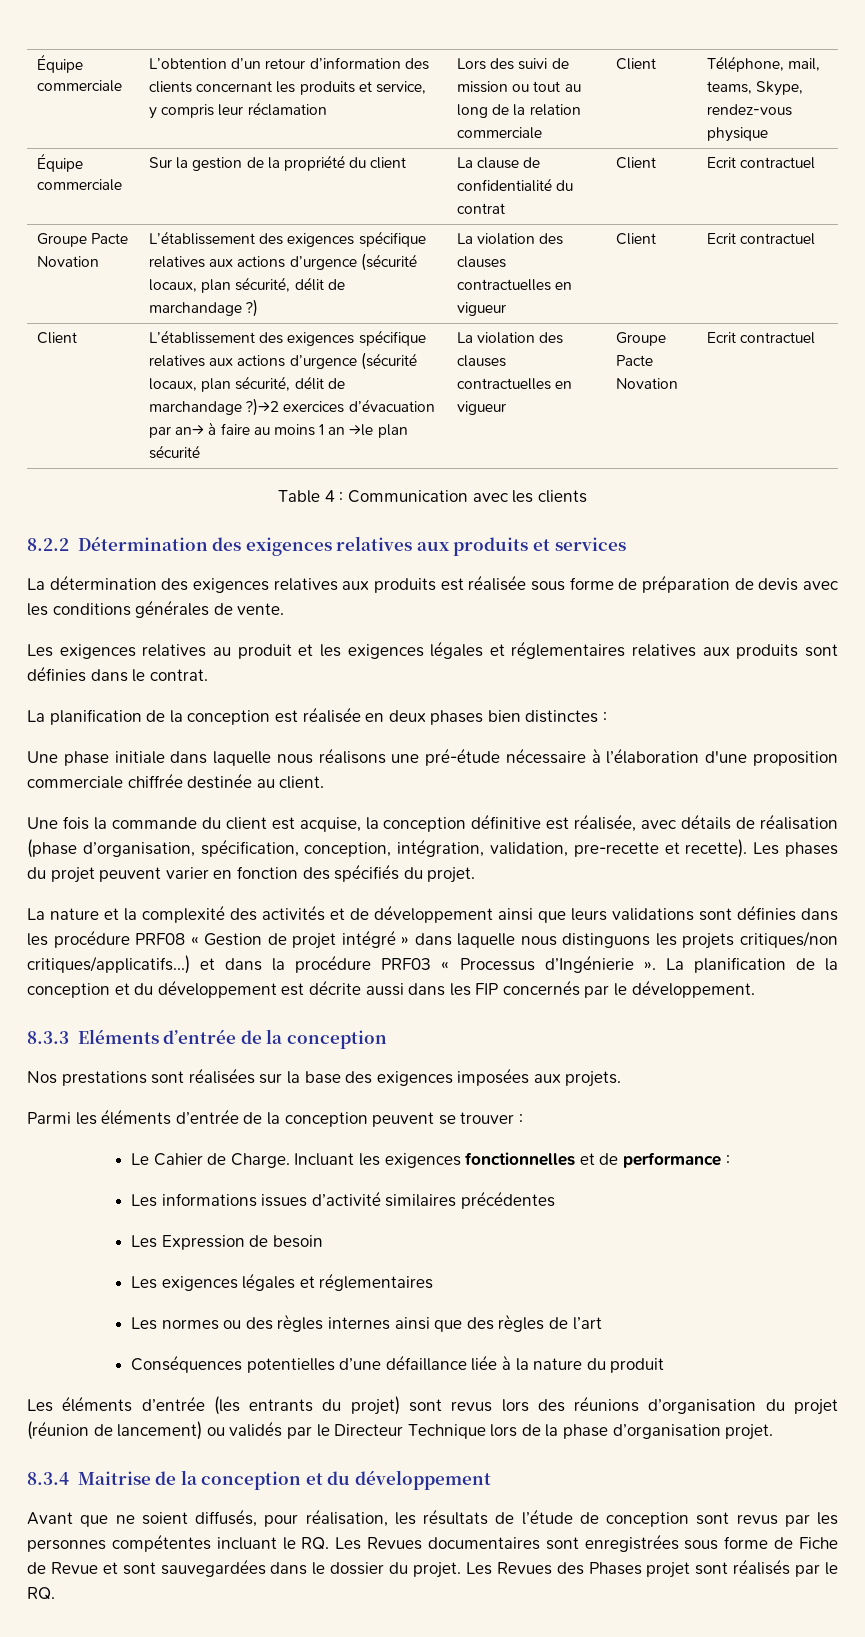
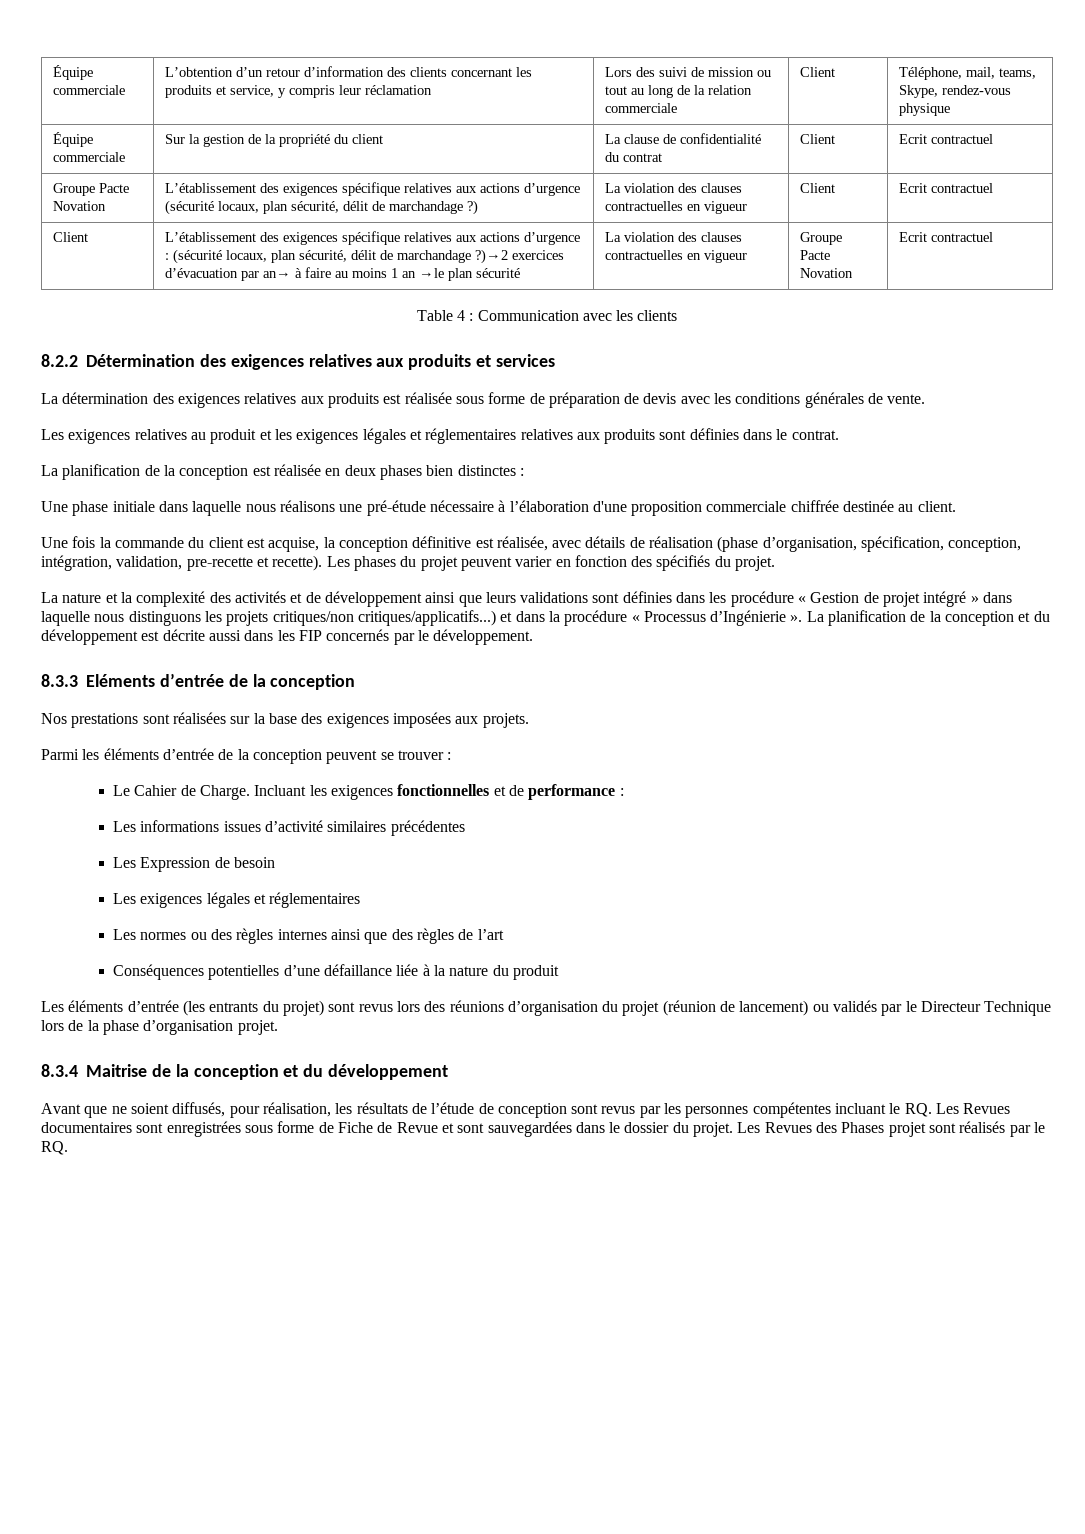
- L’établissement des exigences spécifique relatives aux actions d’urgence (sécurité locaux, plan sécurité, délit de marchandage ?)→2 exercices d’évacuation par an→ à faire au moins 1 an →le plan sécurité
+ L’établissement des exigences spécifique relatives aux actions d’urgence : (sécurité locaux, plan sécurité, délit de marchandage ?)→2 exercices d’évacuation par an→ à faire au moins 1 an →le plan sécurité
- La nature et la complexité des activités et de développement ainsi que leurs validations sont définies dans les procédure PRF08 « Gestion de projet intégré » dans laquelle nous distinguons les projets critiques/non critiques/applicatifs...) et dans la procédure PRF03 « Processus d’Ingénierie ».
+ La nature et la complexité des activités et de développement ainsi que leurs validations sont définies dans les procédure « Gestion de projet intégré » dans laquelle nous distinguons les projets critiques/non critiques/applicatifs...) et dans la procédure « Processus d’Ingénierie ».

